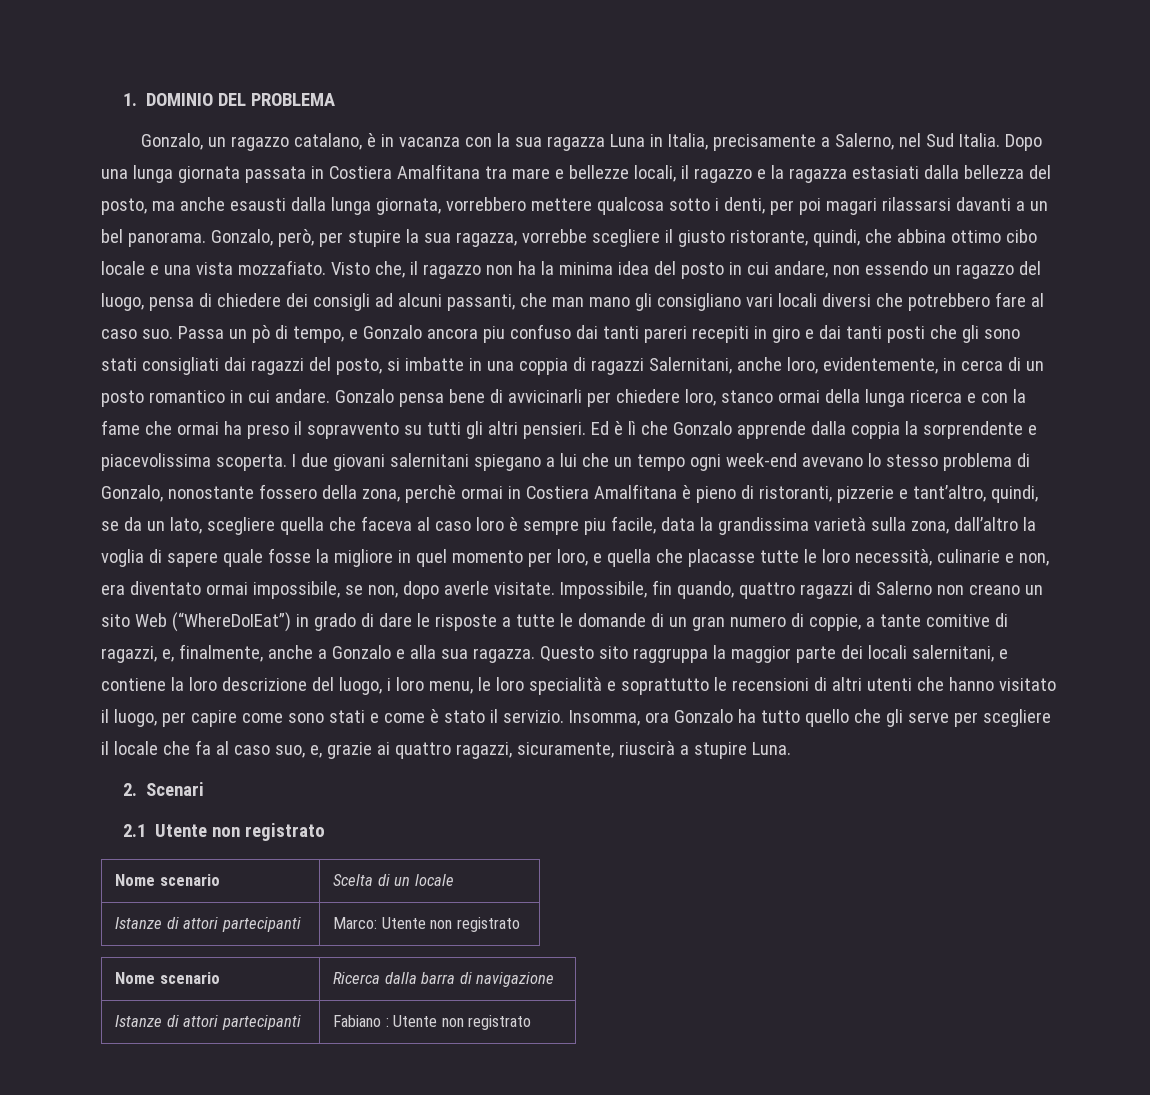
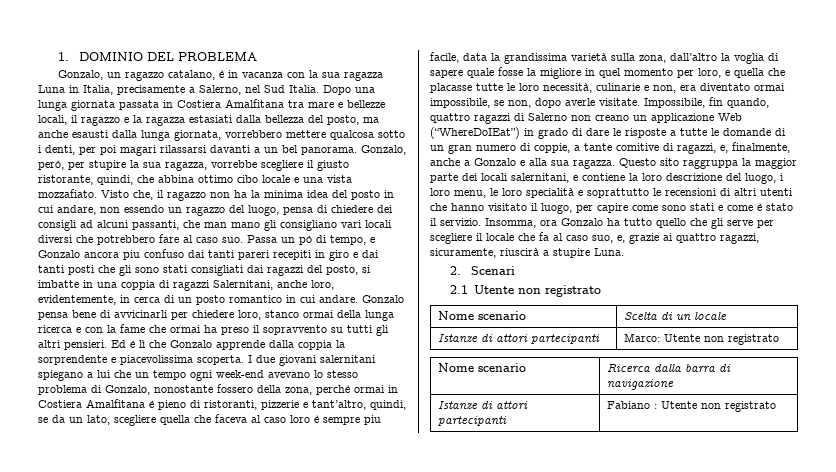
- Impossibile, fin quando, quattro ragazzi di Salerno non creano un sito Web (“WhereDoIEat”) in grado di dare le risposte a tutte le domande di un gran numero di coppie, a tante comitive di ragazzi, e, finalmente, anche a Gonzalo e alla sua ragazza.
+ Impossibile, fin quando, quattro ragazzi di Salerno non creano un applicazione Web (“WhereDoIEat”) in grado di dare le risposte a tutte le domande di un gran numero di coppie, a tante comitive di ragazzi, e, finalmente, anche a Gonzalo e alla sua ragazza.

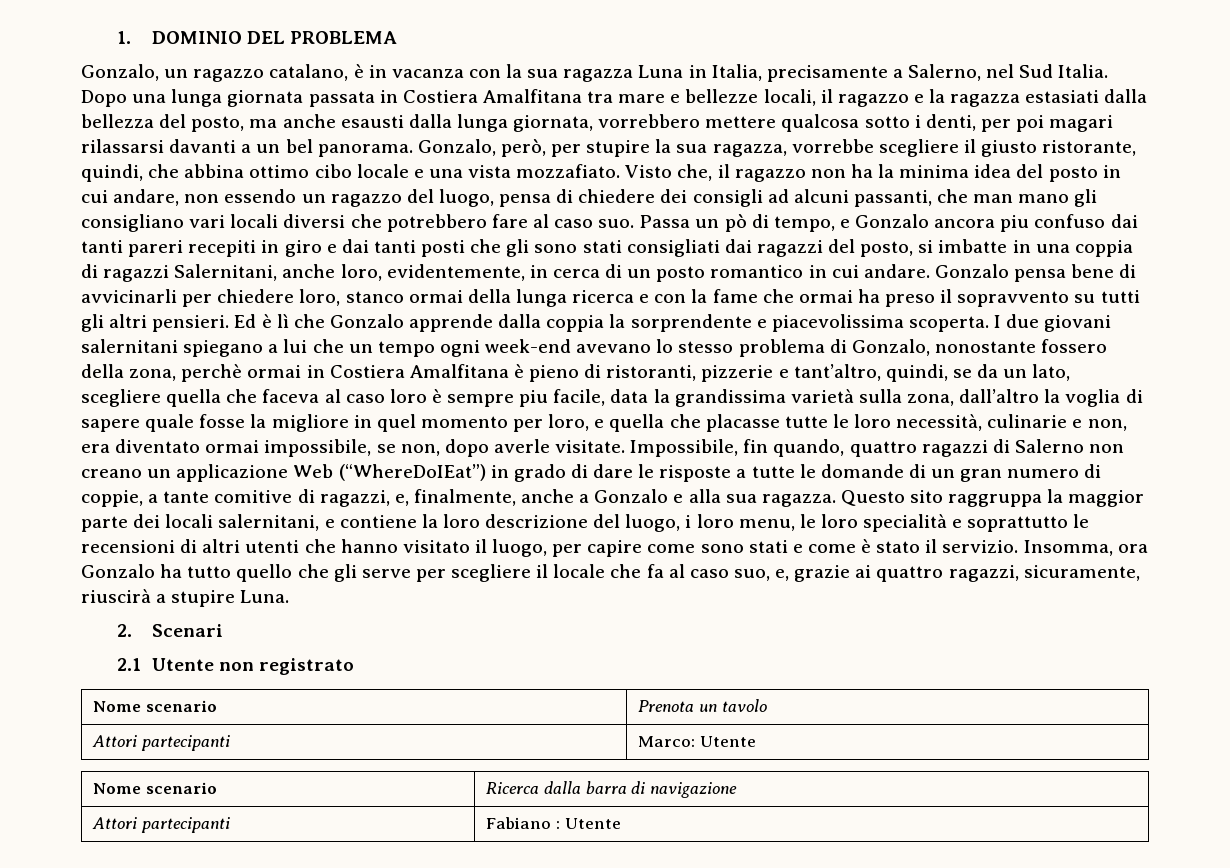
- Nome scenario | Scelta di un locale
- Istanze di attori partecipanti | Marco: Utente non registrato
+ Nome scenario | Prenota un tavolo
+ Attori partecipanti | Marco: Utente
- Istanze di attori partecipanti | Fabiano : Utente non registrato
+ Attori partecipanti | Fabiano : Utente

